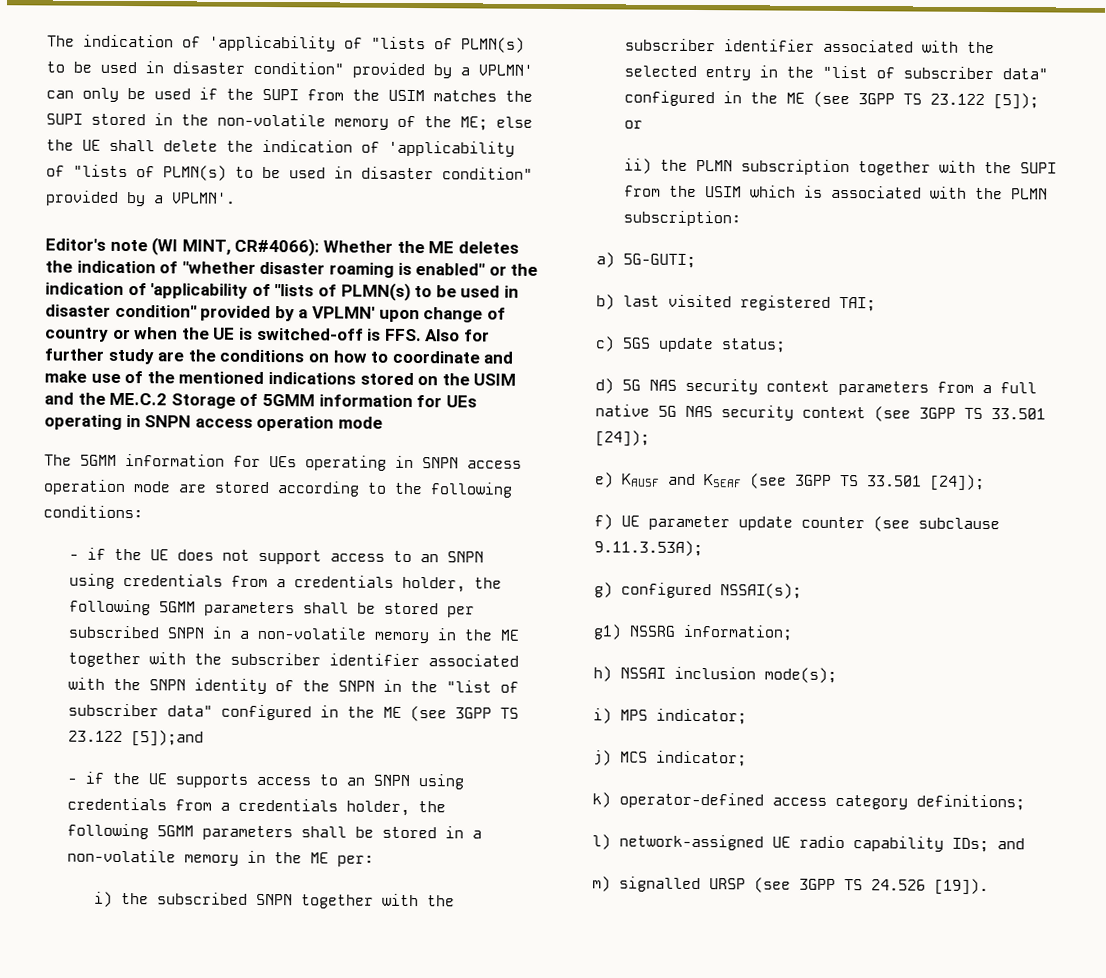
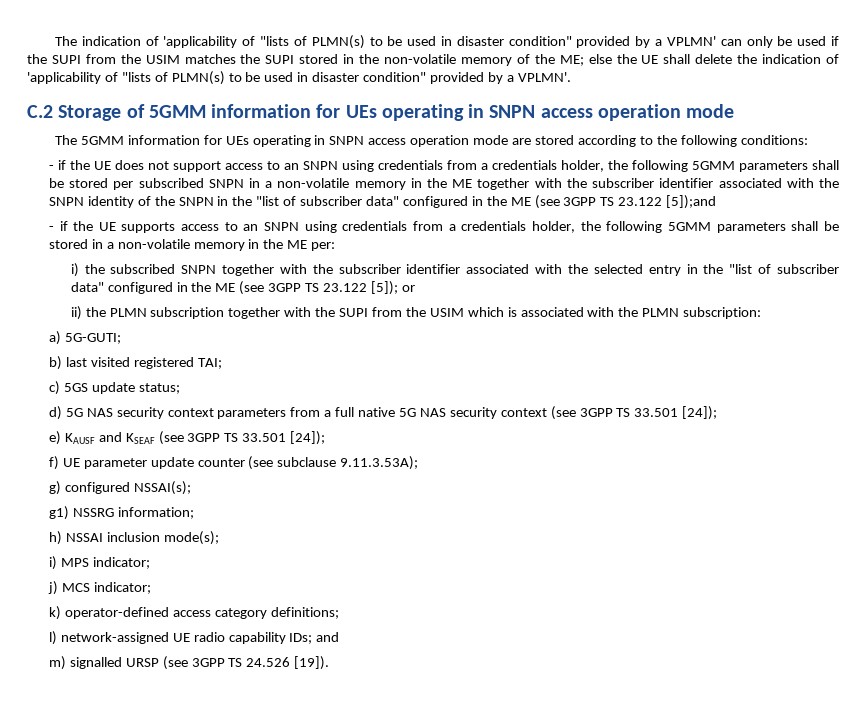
- Editor's note (WI MINT, CR#4066): Whether the ME deletes the indication of "whether disaster roaming is enabled" or the indication of 'applicability of "lists of PLMN(s) to be used in disaster condition" provided by a VPLMN' upon change of country or when the UE is switched-off is FFS. Also for further study are the conditions on how to coordinate and make use of the mentioned indications stored on the USIM and the ME.C.2 Storage of 5GMM information for UEs operating in SNPN access operation mode
+ C.2 Storage of 5GMM information for UEs operating in SNPN access operation mode

